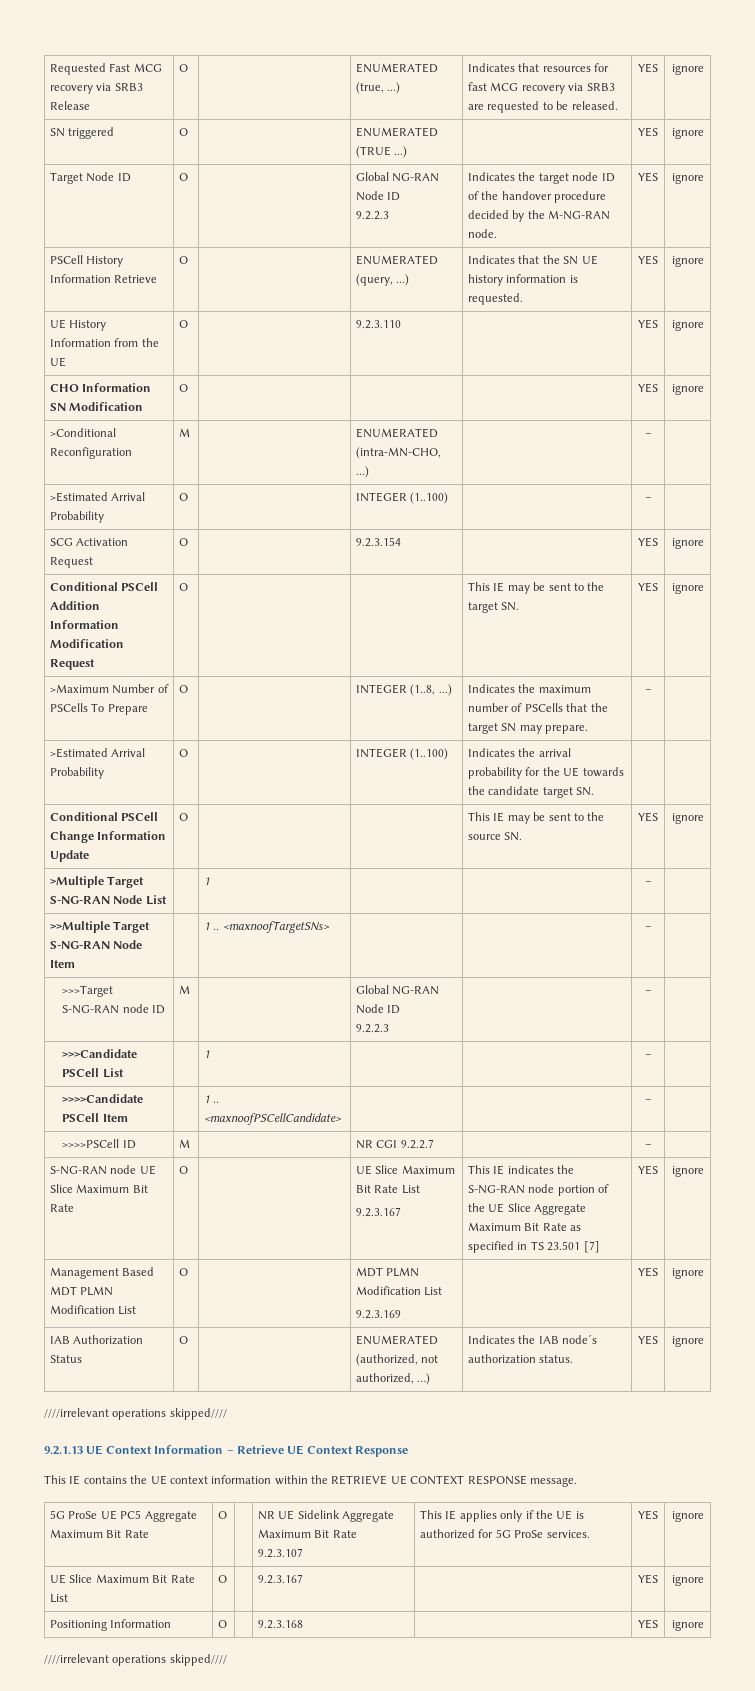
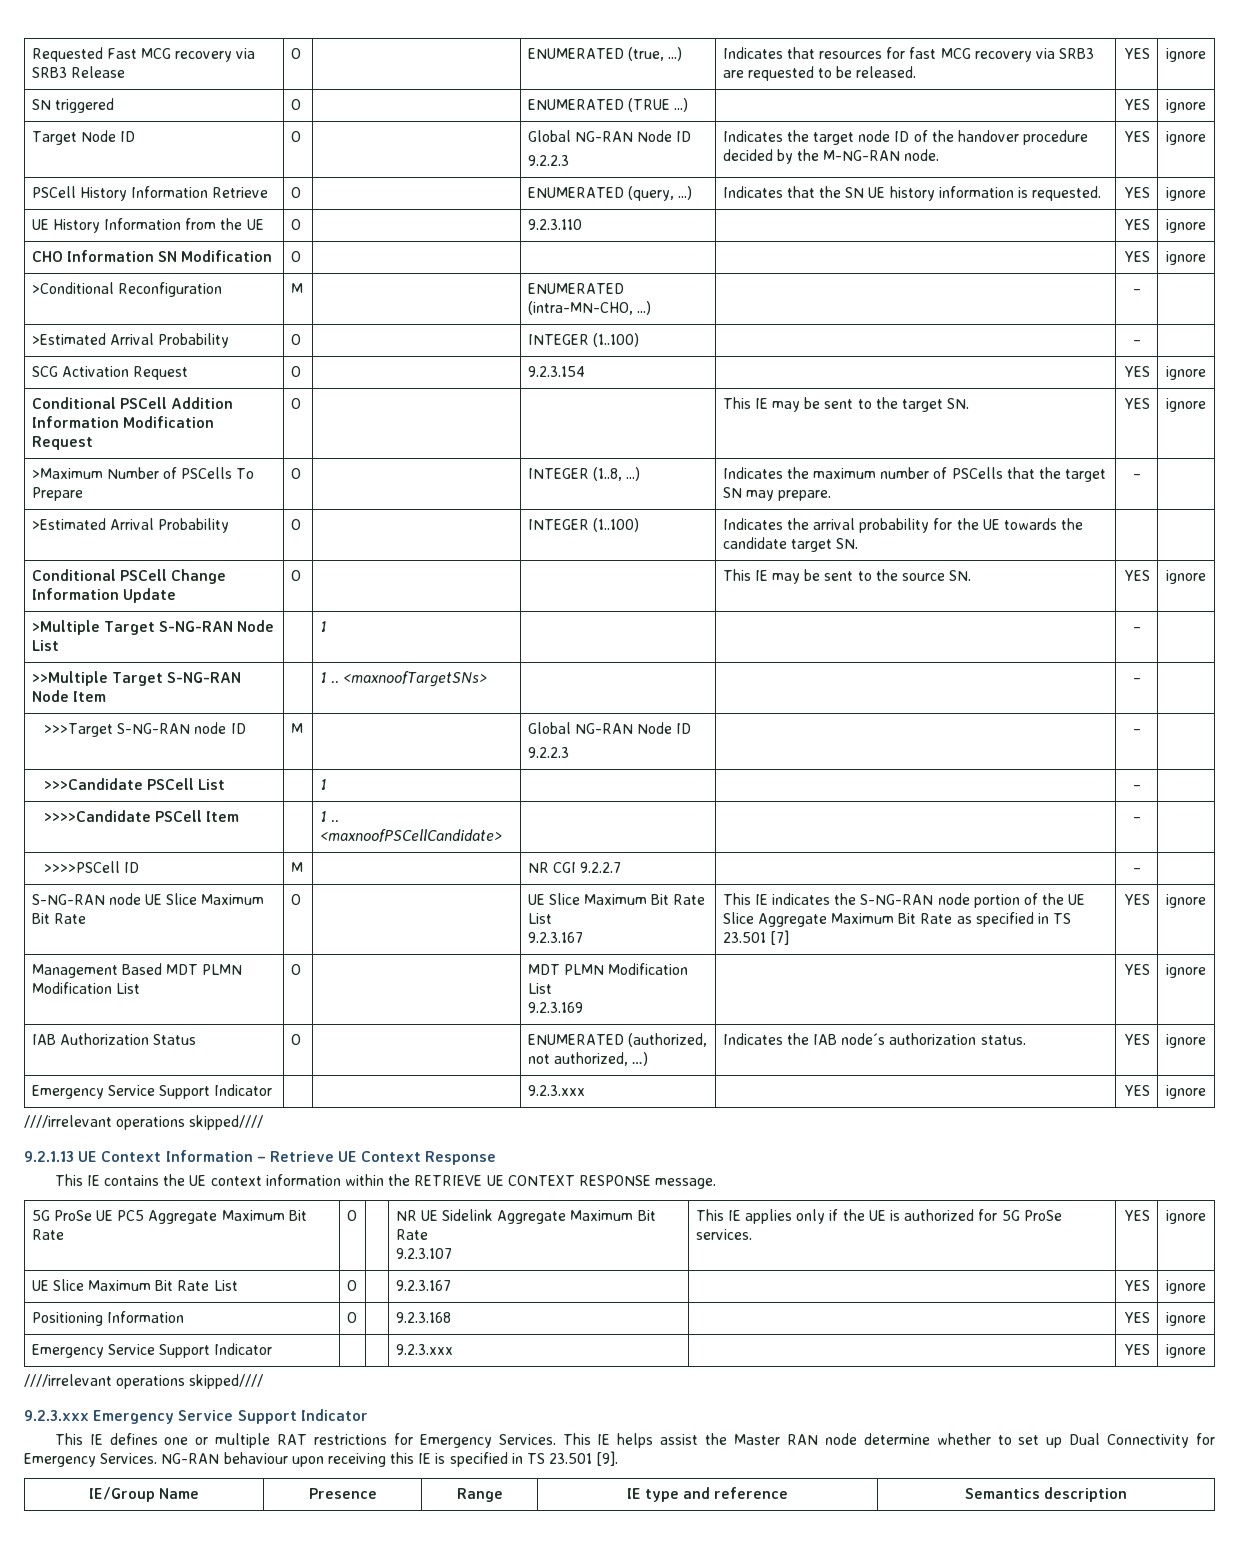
  IAB Authorization Status | O | | ENUMERATED (authorized, not authorized, …) | Indicates the IAB node´s authorization status. | YES | ignore
+ Emergency Service Support Indicator | | | 9.2.3.xxx | | YES | ignore
  Positioning Information | O | | 9.2.3.168 | | YES | ignore
+ Emergency Service Support Indicator | | | 9.2.3.xxx | | YES | ignore
  ////irrelevant operations skipped////
+ 9.2.3.xxx Emergency Service Support Indicator
+ This IE defines one or multiple RAT restrictions for Emergency Services. This IE helps assist the Master RAN node determine whether to set up Dual Connectivity for Emergency Services. NG-RAN behaviour upon receiving this IE is specified in TS 23.501 [9].
+ IE/Group Name | Presence | Range | IE type and reference | Semantics description

